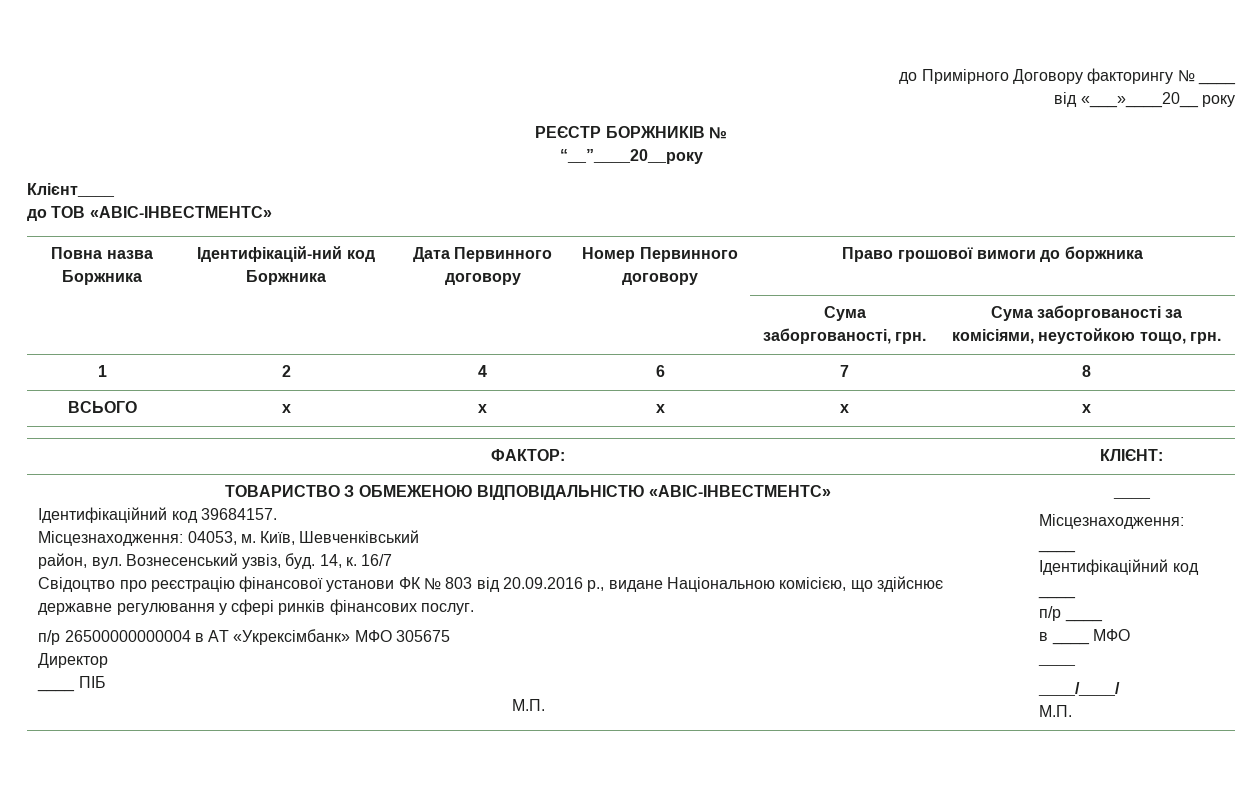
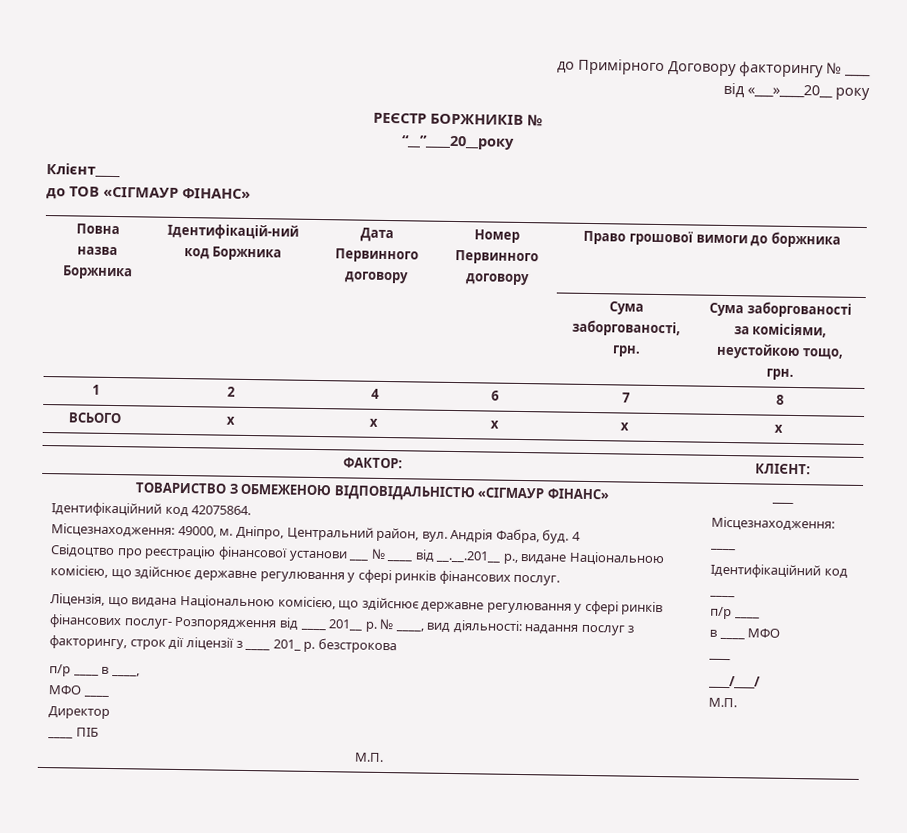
- до ТОВ «АВІС-ІНВЕСТМЕНТС»
+ до ТОВ «СІГМАУР ФІНАНС»
- ТОВАРИСТВО З ОБМЕЖЕНОЮ ВІДПОВІДАЛЬНІСТЮ «АВІС-ІНВЕСТМЕНТС»
- Ідентифікаційний код 39684157.
- Місцезнаходження: 04053, м. Київ, Шевченківський
- район, вул. Вознесенський узвіз, буд. 14, к. 16/7
+ ТОВАРИСТВО З ОБМЕЖЕНОЮ ВІДПОВІДАЛЬНІСТЮ «СІГМАУР ФІНАНС»
+ Ідентифікаційний код 42075864.
+ Місцезнаходження: 49000, м. Дніпро, Центральний район, вул. Андрія Фабра, буд. 4
- Свідоцтво про реєстрацію фінансової установи ФК № 803 від 20.09.2016 р., видане Національною комісією, що здійснює державне регулювання у сфері ринків фінансових послуг.
+ Свідоцтво про реєстрацію фінансової установи ___ № ____ від __.__.201__ р., видане Національною комісією, що здійснює державне регулювання у сфері ринків фінансових послуг.
- п/р 26500000000004 в АТ «Укрексімбанк» МФО 305675
+ Ліцензія, що видана Національною комісією, що здійснює державне регулювання у сфері ринків фінансових послуг- Розпорядження від ____ 201__ р. № ____, вид діяльності: надання послуг з факторингу, строк дії ліцензії з ____ 201_ р. безстрокова
+ п/р ____ в ____,
+ МФО ____

